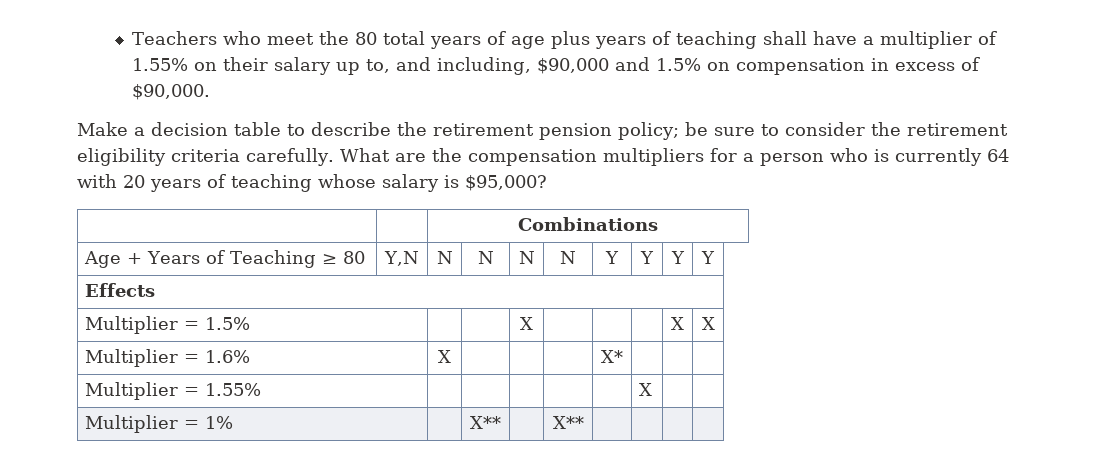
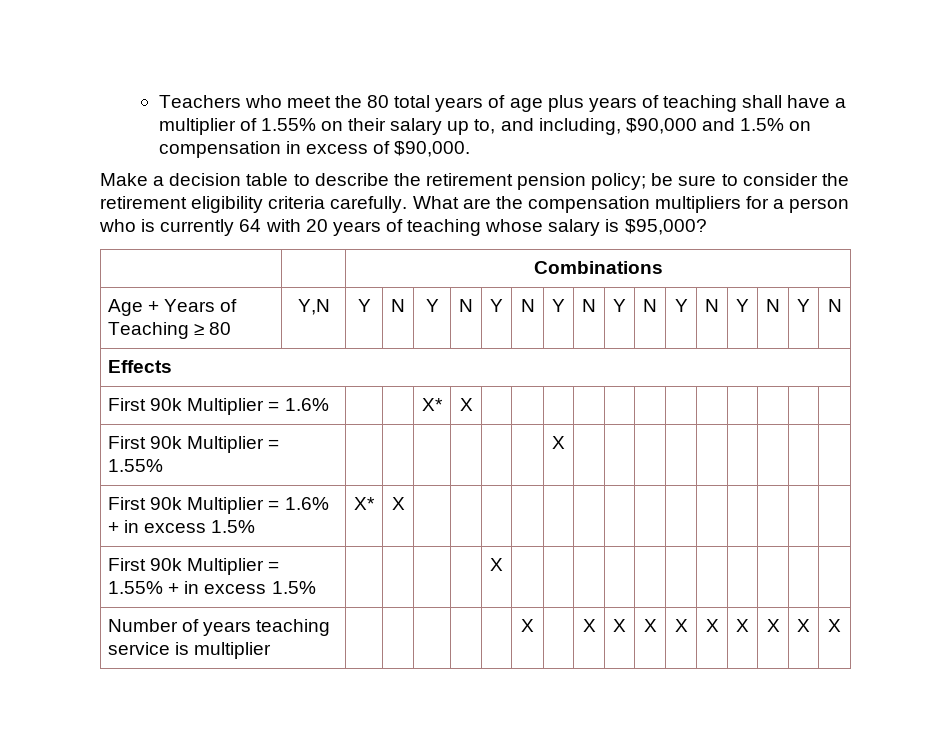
- Age + Years of Teaching ≥ 80 | Y,N | N | N | N | N | Y | Y | Y | Y
+ Age + Years of Teaching ≥ 80 | Y,N | Y | N | Y | N | Y | N | Y | N | Y | N | Y | N | Y | N | Y | N
  Effects
- Multiplier = 1.5% | | | X | | | | X | X
- Multiplier = 1.6% | X | | | | X* | | |
- Multiplier = 1.55% | | | | | | X | |
- Multiplier = 1% | | X** | | X** | | | |
+ First 90k Multiplier = 1.6% | | | X* | X | | | | | | | | | | | |
+ First 90k Multiplier = 1.55% | | | | | | | X | | | | | | | | |
+ First 90k Multiplier = 1.6% + in excess 1.5% | X* | X | | | | | | | | | | | | | |
+ First 90k Multiplier = 1.55% + in excess 1.5% | | | | | X | | | | | | | | | | |
+ Number of years teaching service is multiplier | | | | | | X | | X | X | X | X | X | X | X | X | X

